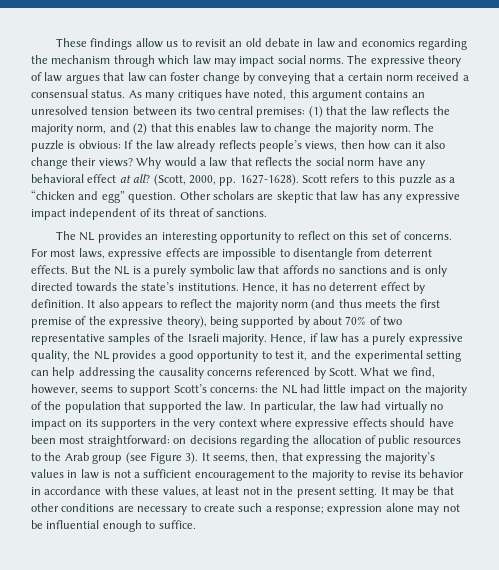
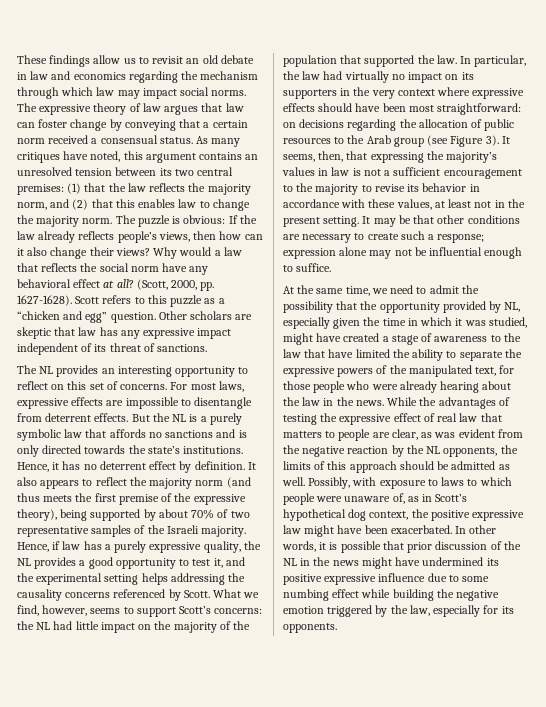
- Hence, if law has a purely expressive quality, the NL provides a good opportunity to test it, and the experimental setting can help addressing the causality concerns referenced by Scott.
+ Hence, if law has a purely expressive quality, the NL provides a good opportunity to test it, and the experimental setting helps addressing the causality concerns referenced by Scott.
+ At the same time, we need to admit the possibility that the opportunity provided by NL, especially given the time in which it was studied, might have created a stage of awareness to the law that have limited the ability to separate the expressive powers of the manipulated text, for those people who were already hearing about the law in the news. While the advantages of testing the expressive effect of real law that matters to people are clear, as was evident from the negative reaction by the NL opponents, the limits of this approach should be admitted as well. Possibly, with exposure to laws to which people were unaware of, as in Scott’s hypothetical dog context, the positive expressive law might have been exacerbated. In other words, it is possible that prior discussion of the NL in the news might have undermined its positive expressive influence due to some numbing effect while building the negative emotion triggered by the law, especially for its opponents.

